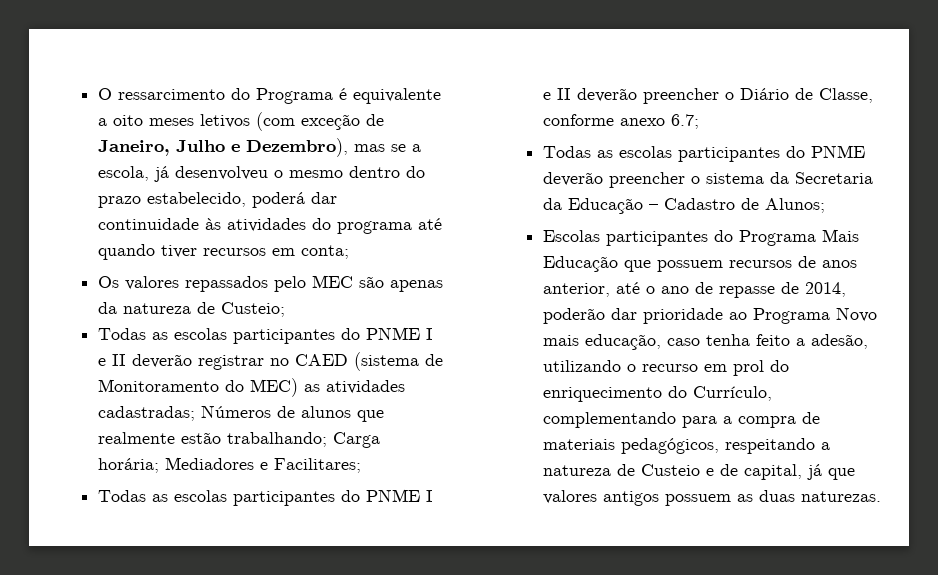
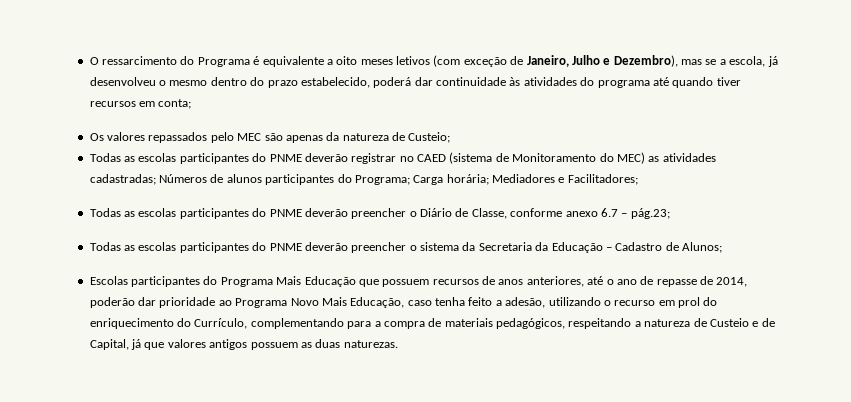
- Todas as escolas participantes do PNME I e II deverão registrar no CAED (sistema de Monitoramento do MEC) as atividades cadastradas; Números de alunos que realmente estão trabalhando; Carga horária; Mediadores e Facilitares;
- Todas as escolas participantes do PNME I e II deverão preencher o Diário de Classe, conforme anexo 6.7;
+ Todas as escolas participantes do PNME deverão registrar no CAED (sistema de Monitoramento do MEC) as atividades cadastradas; Números de alunos participantes do Programa; Carga horária; Mediadores e Facilitadores;
+ Todas as escolas participantes do PNME deverão preencher o Diário de Classe, conforme anexo 6.7 – pág.23;
- Escolas participantes do Programa Mais Educação que possuem recursos de anos anterior, até o ano de repasse de 2014, poderão dar prioridade ao Programa Novo mais educação, caso tenha feito a adesão, utilizando o recurso em prol do enriquecimento do Currículo, complementando para a compra de materiais pedagógicos, respeitando a natureza de Custeio e de capital, já que valores antigos possuem as duas naturezas.
+ Escolas participantes do Programa Mais Educação que possuem recursos de anos anteriores, até o ano de repasse de 2014, poderão dar prioridade ao Programa Novo Mais Educação, caso tenha feito a adesão, utilizando o recurso em prol do enriquecimento do Currículo, complementando para a compra de materiais pedagógicos, respeitando a natureza de Custeio e de Capital, já que valores antigos possuem as duas naturezas.

